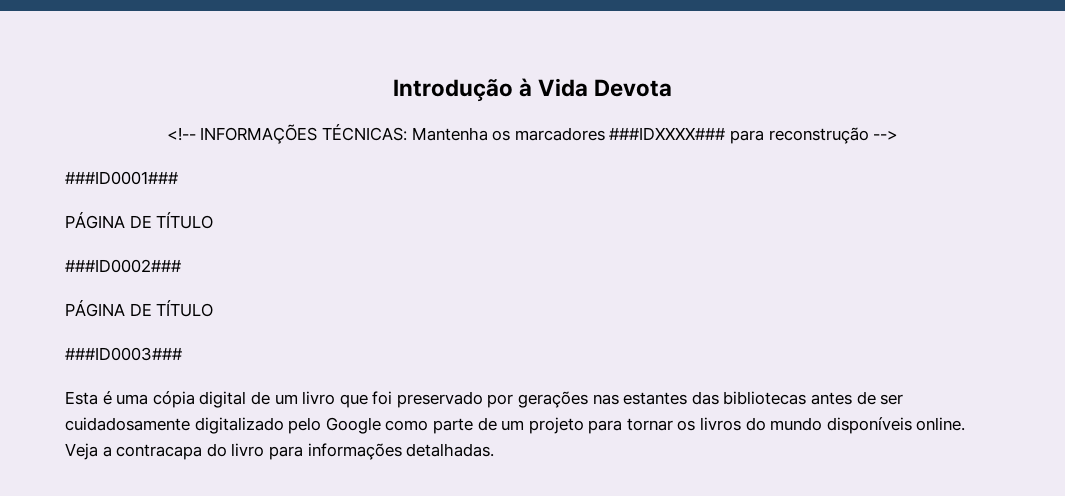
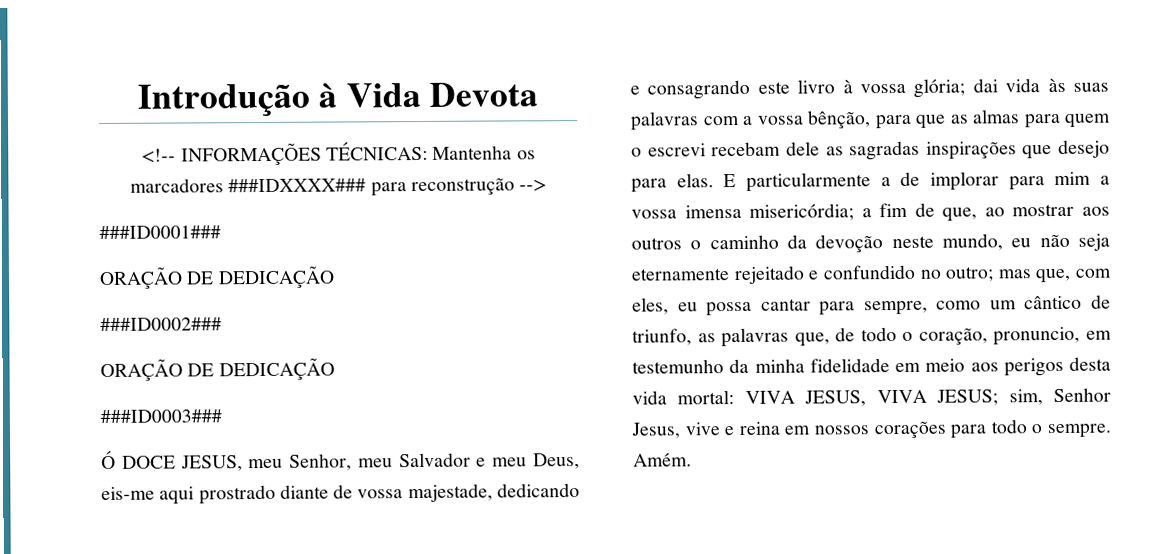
  ###ID0001###
- PÁGINA DE TÍTULO
+ ORAÇÃO DE DEDICAÇÃO
  ###ID0002###
- PÁGINA DE TÍTULO
+ ORAÇÃO DE DEDICAÇÃO
  ###ID0003###
- Esta é uma cópia digital de um livro que foi preservado por gerações nas estantes das bibliotecas antes de ser cuidadosamente digitalizado pelo Google como parte de um projeto para tornar os livros do mundo disponíveis online. Veja a contracapa do livro para informações detalhadas.
+ Ó DOCE JESUS, meu Senhor, meu Salvador e meu Deus, eis-me aqui prostrado diante de vossa majestade, dedicando e consagrando este livro à vossa glória; dai vida às suas palavras com a vossa bênção, para que as almas para quem o escrevi recebam dele as sagradas inspirações que desejo para elas. E particularmente a de implorar para mim a vossa imensa misericórdia; a fim de que, ao mostrar aos outros o caminho da devoção neste mundo, eu não seja eternamente rejeitado e confundido no outro; mas que, com eles, eu possa cantar para sempre, como um cântico de triunfo, as palavras que, de todo o coração, pronuncio, em testemunho da minha fidelidade em meio aos perigos desta vida mortal: VIVA JESUS, VIVA JESUS; sim, Senhor Jesus, vive e reina em nossos corações para todo o sempre. Amém.

